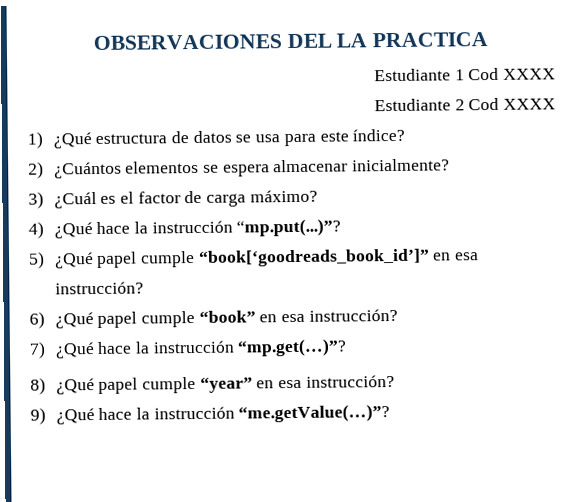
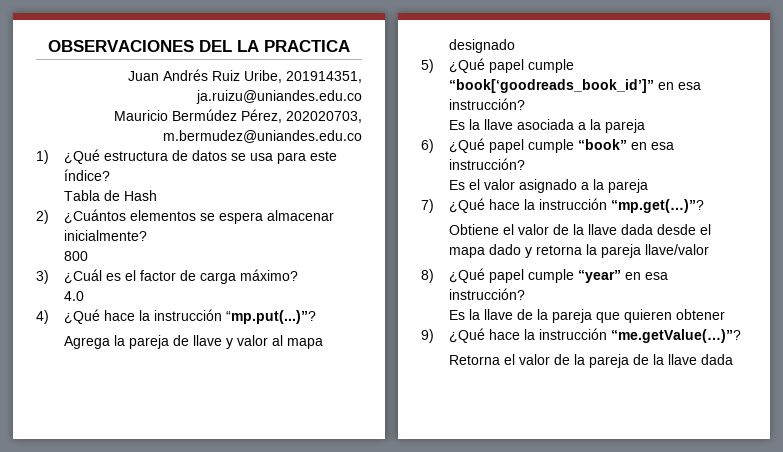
- Estudiante 1 Cod XXXX
- Estudiante 2 Cod XXXX
+ Juan Andrés Ruiz Uribe, 201914351, ja.ruizu@uniandes.edu.co
+ Mauricio Bermúdez Pérez, 202020703, m.bermudez@uniandes.edu.co
+ Tabla de Hash
+ 800
+ 4.0
+ Agrega la pareja de llave y valor al mapa designado
+ Es la llave asociada a la pareja
+ Es el valor asignado a la pareja
+ Obtiene el valor de la llave dada desde el mapa dado y retorna la pareja llave/valor
+ Es la llave de la pareja que quieren obtener
+ Retorna el valor de la pareja de la llave dada

